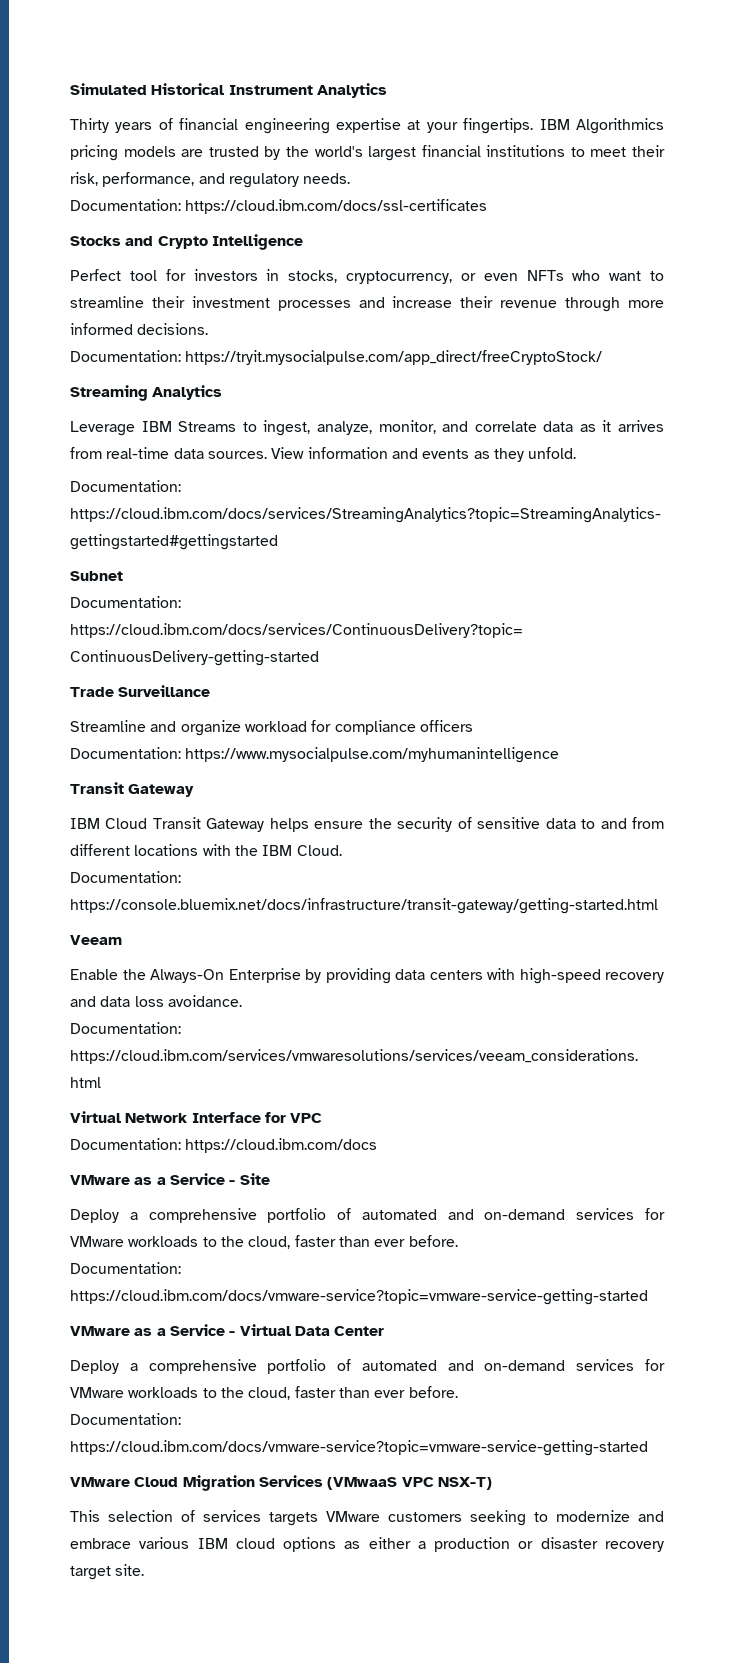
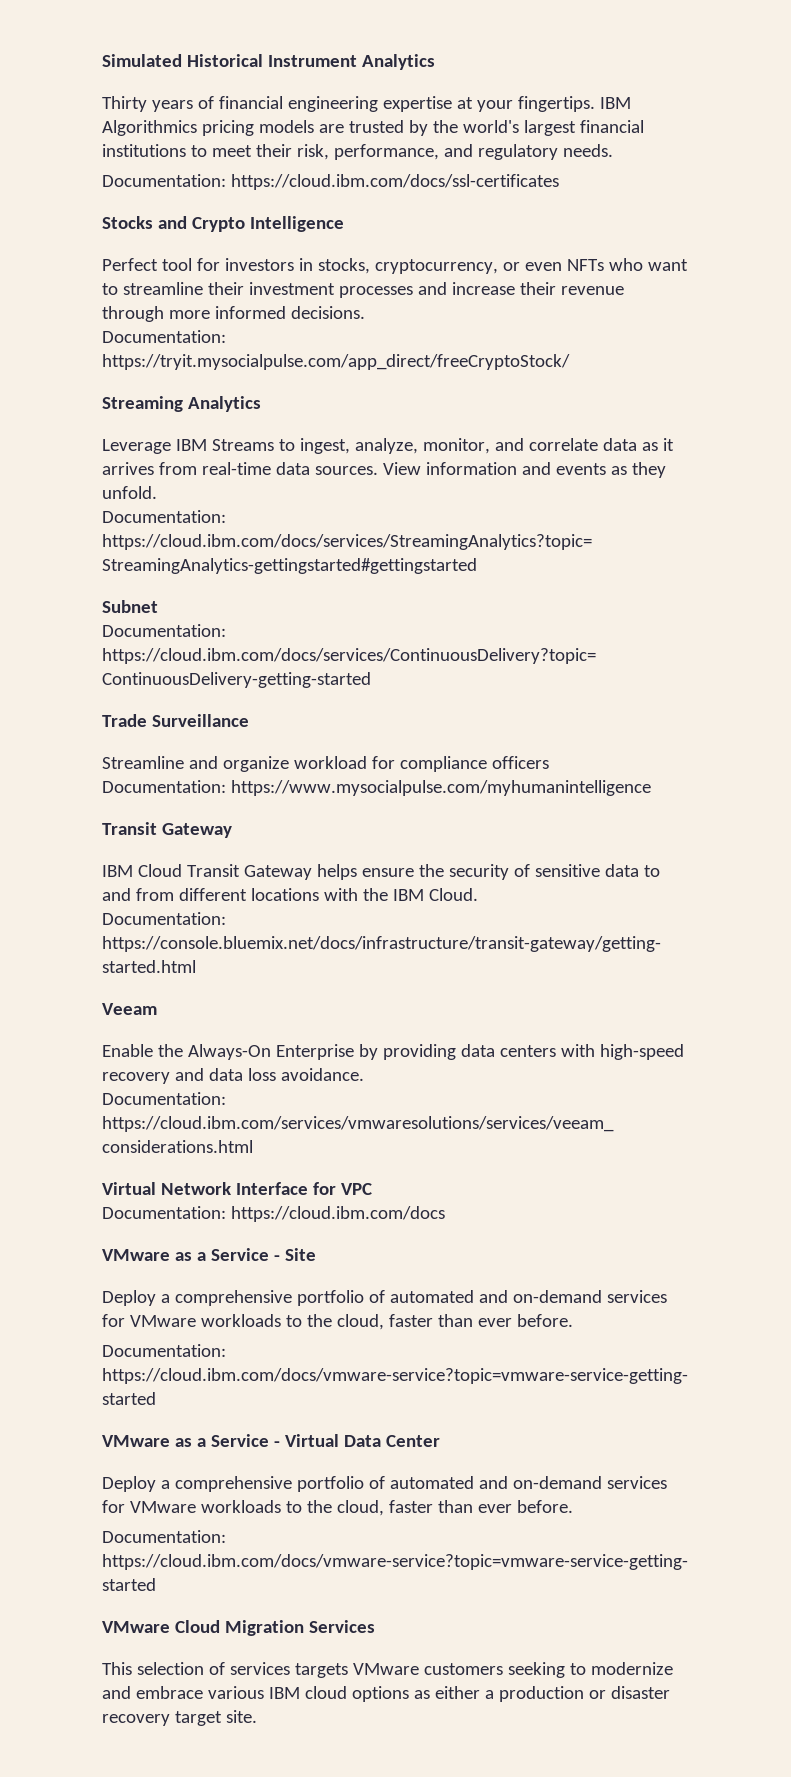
- VMware Cloud Migration Services (VMwaaS VPC NSX-T)
+ VMware Cloud Migration Services

